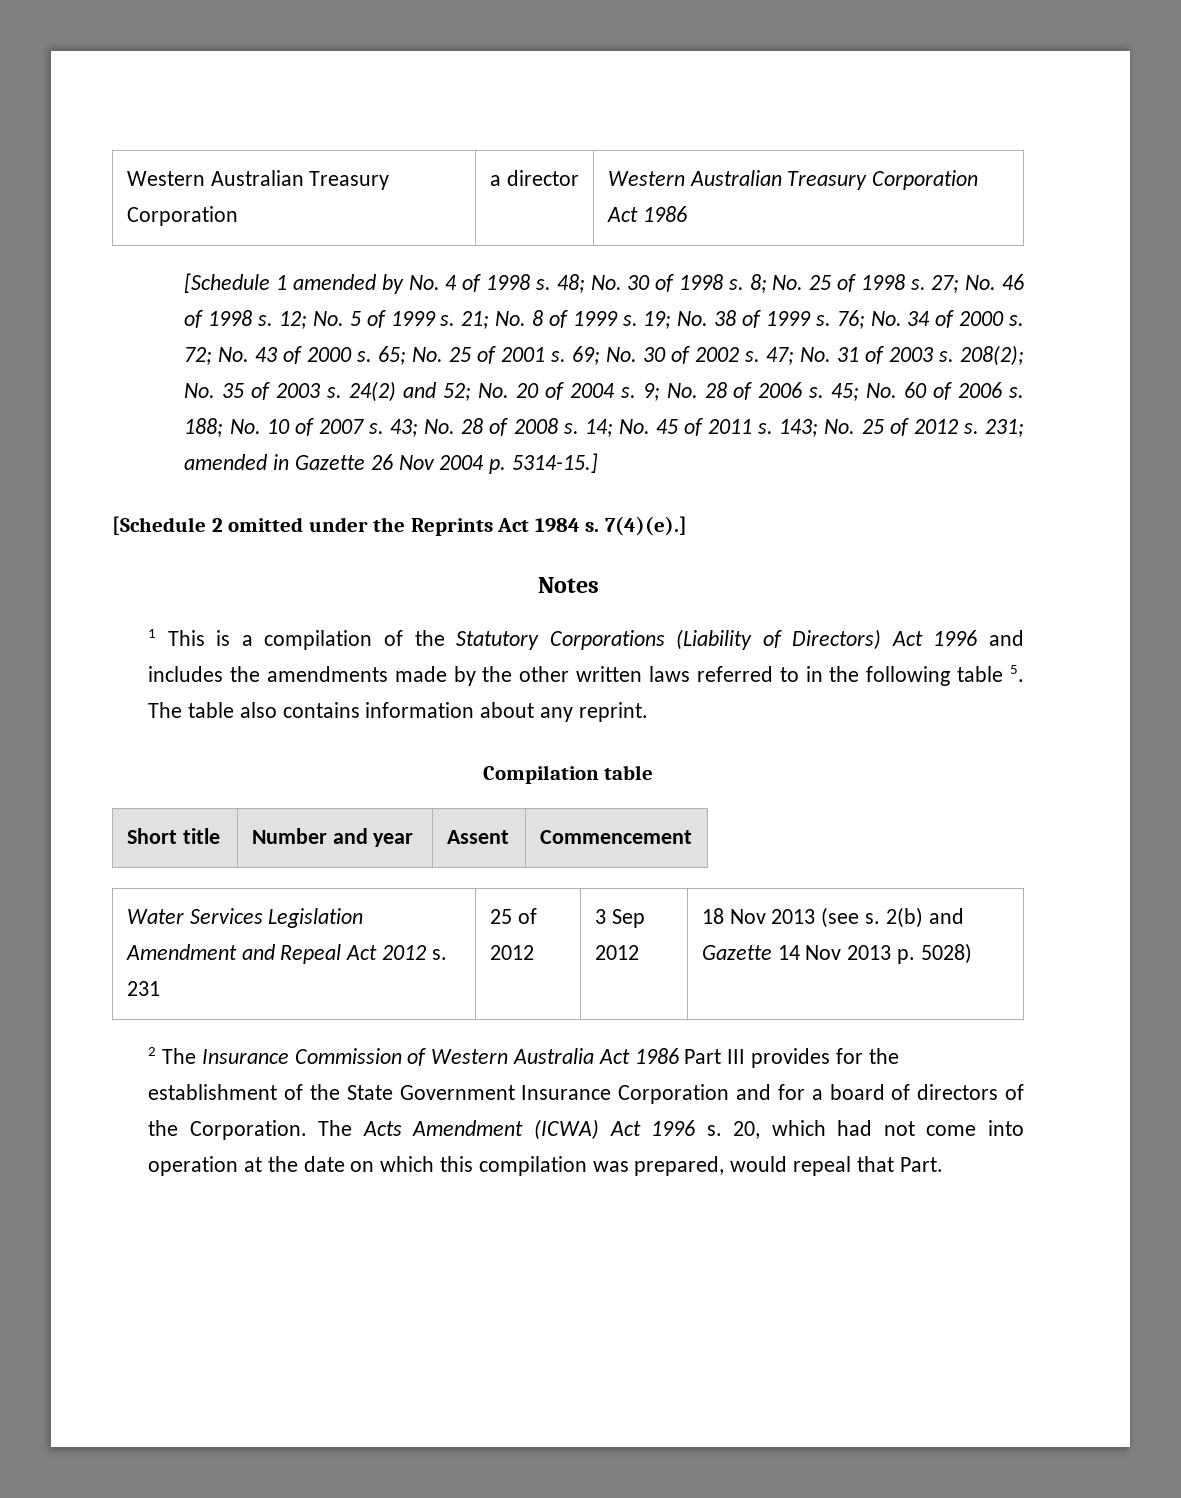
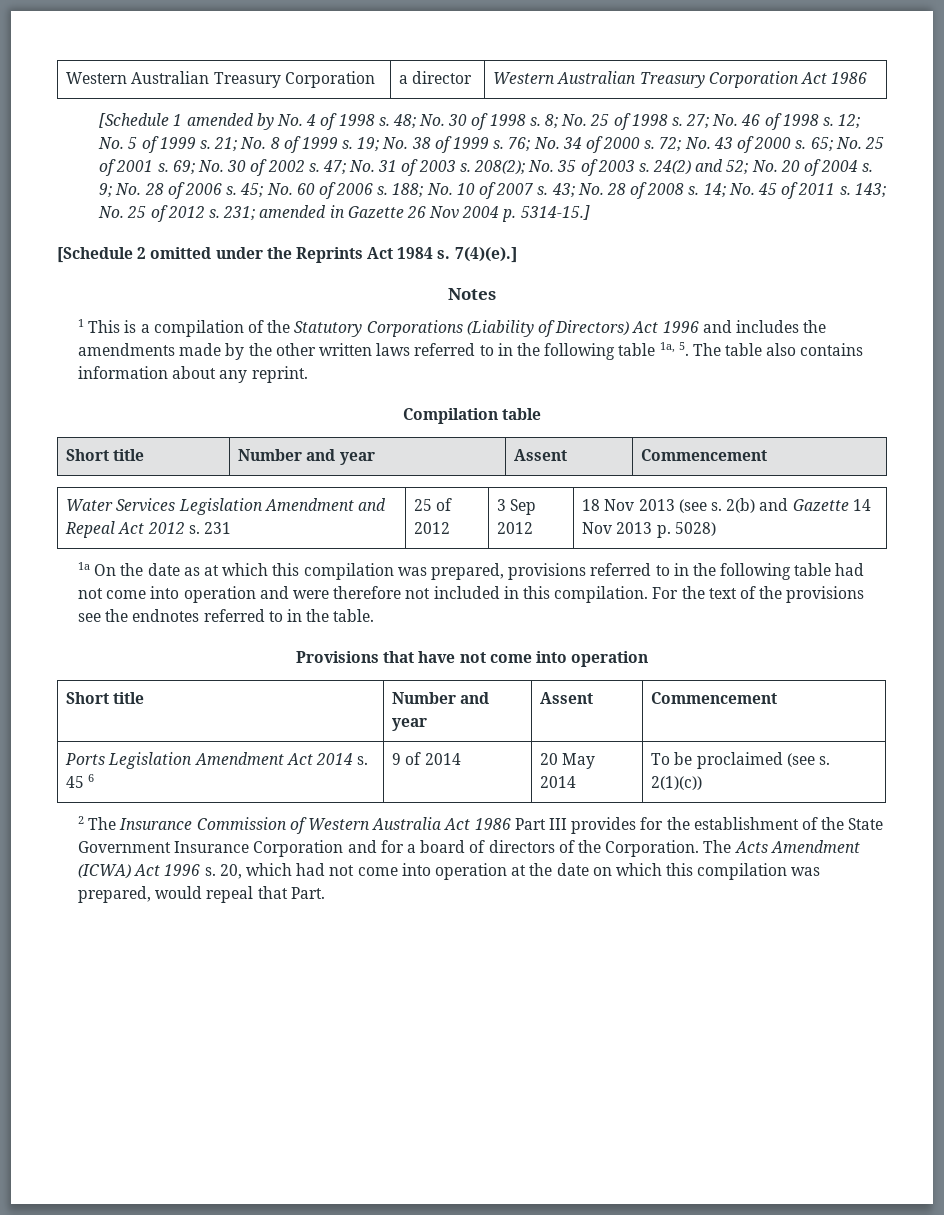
- 1 This is a compilation of the Statutory Corporations (Liability of Directors) Act 1996 and includes the amendments made by the other written laws referred to in the following table 5. The table also contains information about any reprint.
+ 1 This is a compilation of the Statutory Corporations (Liability of Directors) Act 1996 and includes the amendments made by the other written laws referred to in the following table 1a, 5. The table also contains information about any reprint.
+ 1a On the date as at which this compilation was prepared, provisions referred to in the following table had not come into operation and were therefore not included in this compilation. For the text of the provisions see the endnotes referred to in the table.
+ Provisions that have not come into operation
+ Short title | Number and year | Assent | Commencement
+ Ports Legislation Amendment Act 2014 s. 45 6 | 9 of 2014 | 20 May 2014 | To be proclaimed (see s. 2(1)(c))

